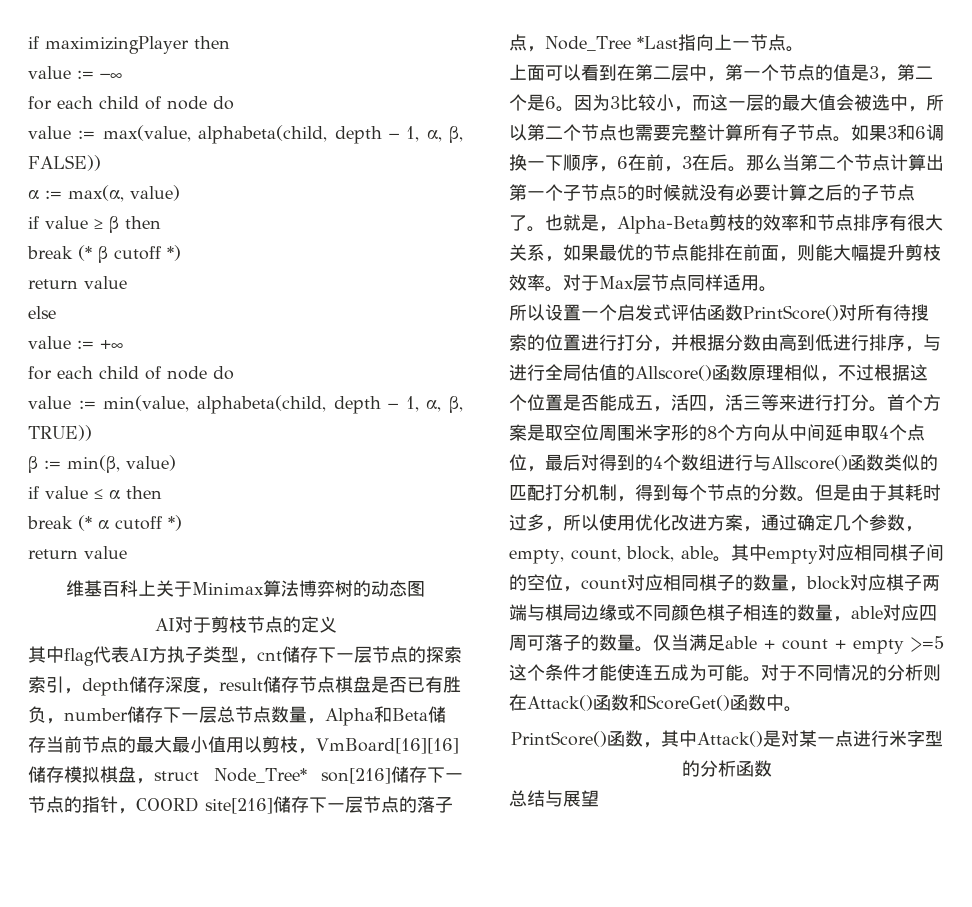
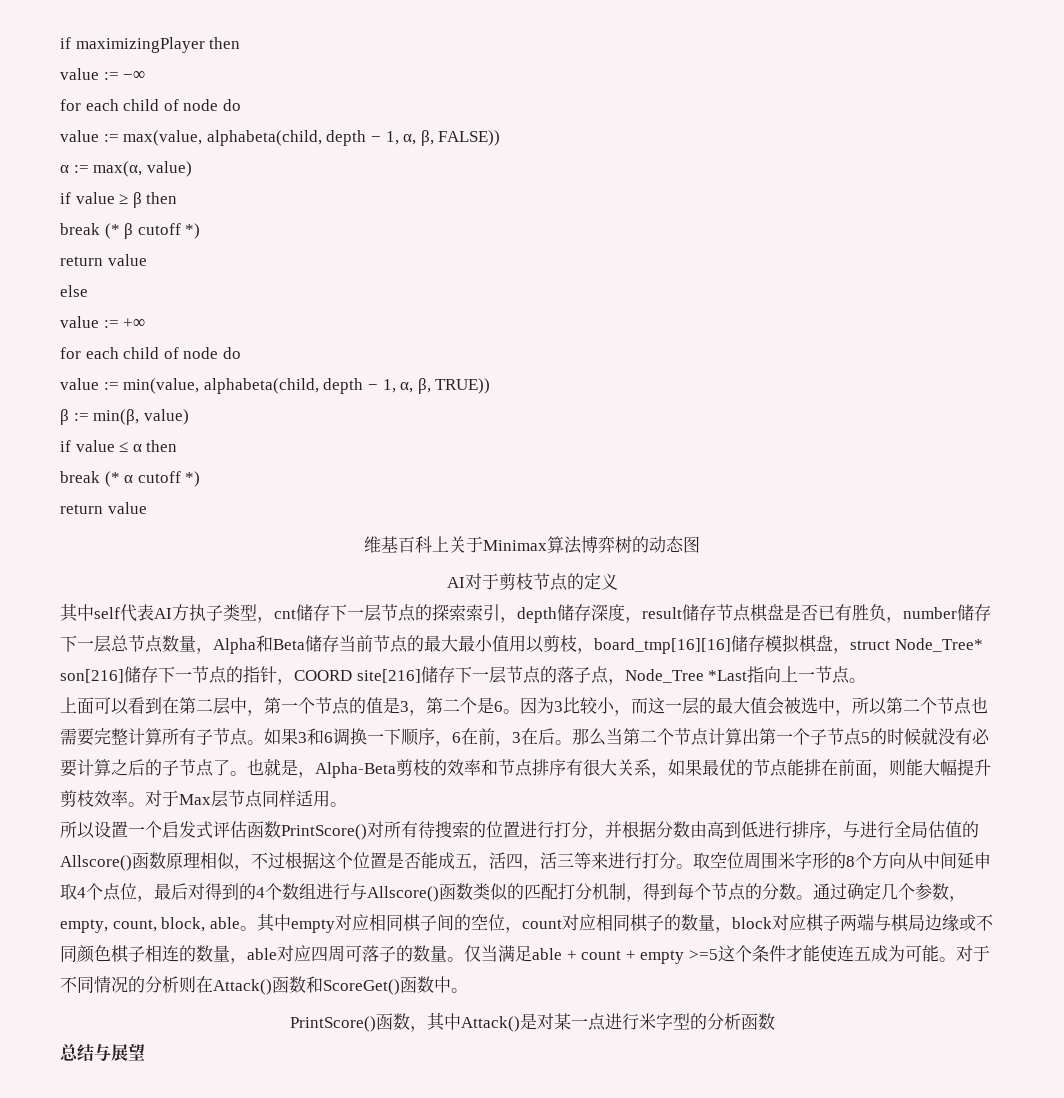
- 其中flag代表AI方执子类型，cnt储存下一层节点的探索索引，depth储存深度，result储存节点棋盘是否已有胜负，number储存下一层总节点数量，Alpha和Beta储存当前节点的最大最小值用以剪枝，VmBoard[16][16]储存模拟棋盘，struct Node_Tree* son[216]储存下一节点的指针，COORD site[216]储存下一层节点的落子点，Node_Tree *Last指向上一节点。
+ 其中self代表AI方执子类型，cnt储存下一层节点的探索索引，depth储存深度，result储存节点棋盘是否已有胜负，number储存下一层总节点数量，Alpha和Beta储存当前节点的最大最小值用以剪枝，board_tmp[16][16]储存模拟棋盘，struct Node_Tree* son[216]储存下一节点的指针，COORD site[216]储存下一层节点的落子点，Node_Tree *Last指向上一节点。
- 首个方案是取空位周围米字形的8个方向从中间延申取4个点位，最后对得到的4个数组进行与Allscore()函数类似的匹配打分机制，得到每个节点的分数。
+ 取空位周围米字形的8个方向从中间延申取4个点位，最后对得到的4个数组进行与Allscore()函数类似的匹配打分机制，得到每个节点的分数。
- 但是由于其耗时过多，所以使用优化改进方案，通过确定几个参数，empty, count, block, able。
+ 通过确定几个参数，empty, count, block, able。

